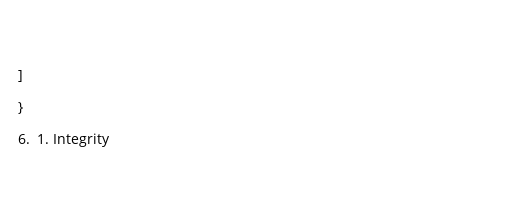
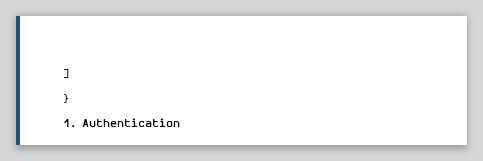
- 6. 1. Integrity
+ 1. Authentication

